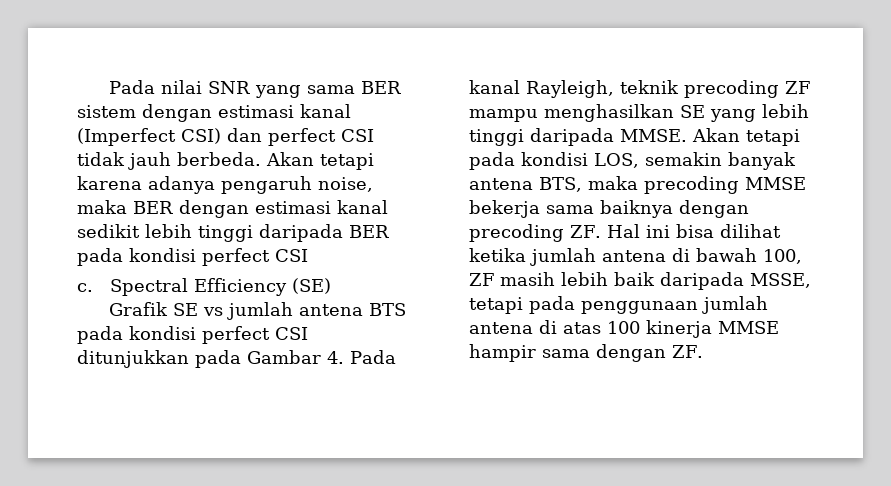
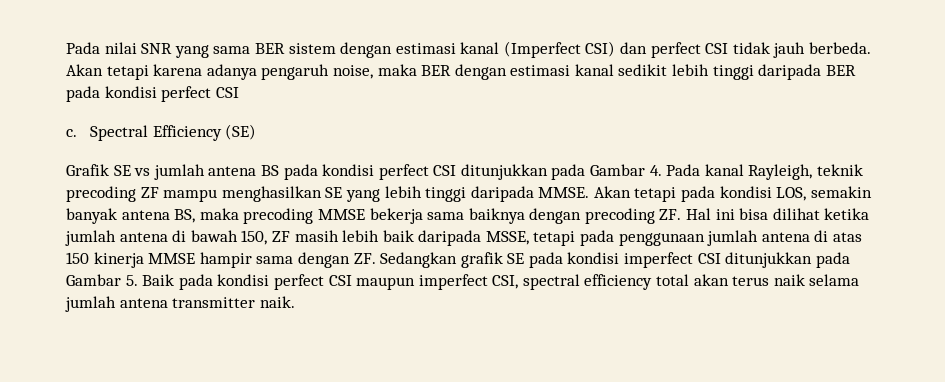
- Grafik SE vs jumlah antena BTS pada kondisi perfect CSI ditunjukkan pada Gambar 4. Pada kanal Rayleigh, teknik precoding ZF mampu menghasilkan SE yang lebih tinggi daripada MMSE.
+ Grafik SE vs jumlah antena BS pada kondisi perfect CSI ditunjukkan pada Gambar 4. Pada kanal Rayleigh, teknik precoding ZF mampu menghasilkan SE yang lebih tinggi daripada MMSE.
- Akan tetapi pada kondisi LOS, semakin banyak antena BTS, maka precoding MMSE bekerja sama baiknya dengan precoding ZF. Hal ini bisa dilihat ketika jumlah antena di bawah 100, ZF masih lebih baik daripada MSSE, tetapi pada penggunaan jumlah antena di atas 100 kinerja MMSE hampir sama dengan ZF.
+ Akan tetapi pada kondisi LOS, semakin banyak antena BS, maka precoding MMSE bekerja sama baiknya dengan precoding ZF. Hal ini bisa dilihat ketika jumlah antena di bawah 150, ZF masih lebih baik daripada MSSE, tetapi pada penggunaan jumlah antena di atas 150 kinerja MMSE hampir sama dengan ZF. Sedangkan grafik SE pada kondisi imperfect CSI ditunjukkan pada Gambar 5. Baik pada kondisi perfect CSI maupun imperfect CSI, spectral efficiency total akan terus naik selama jumlah antena transmitter naik.

